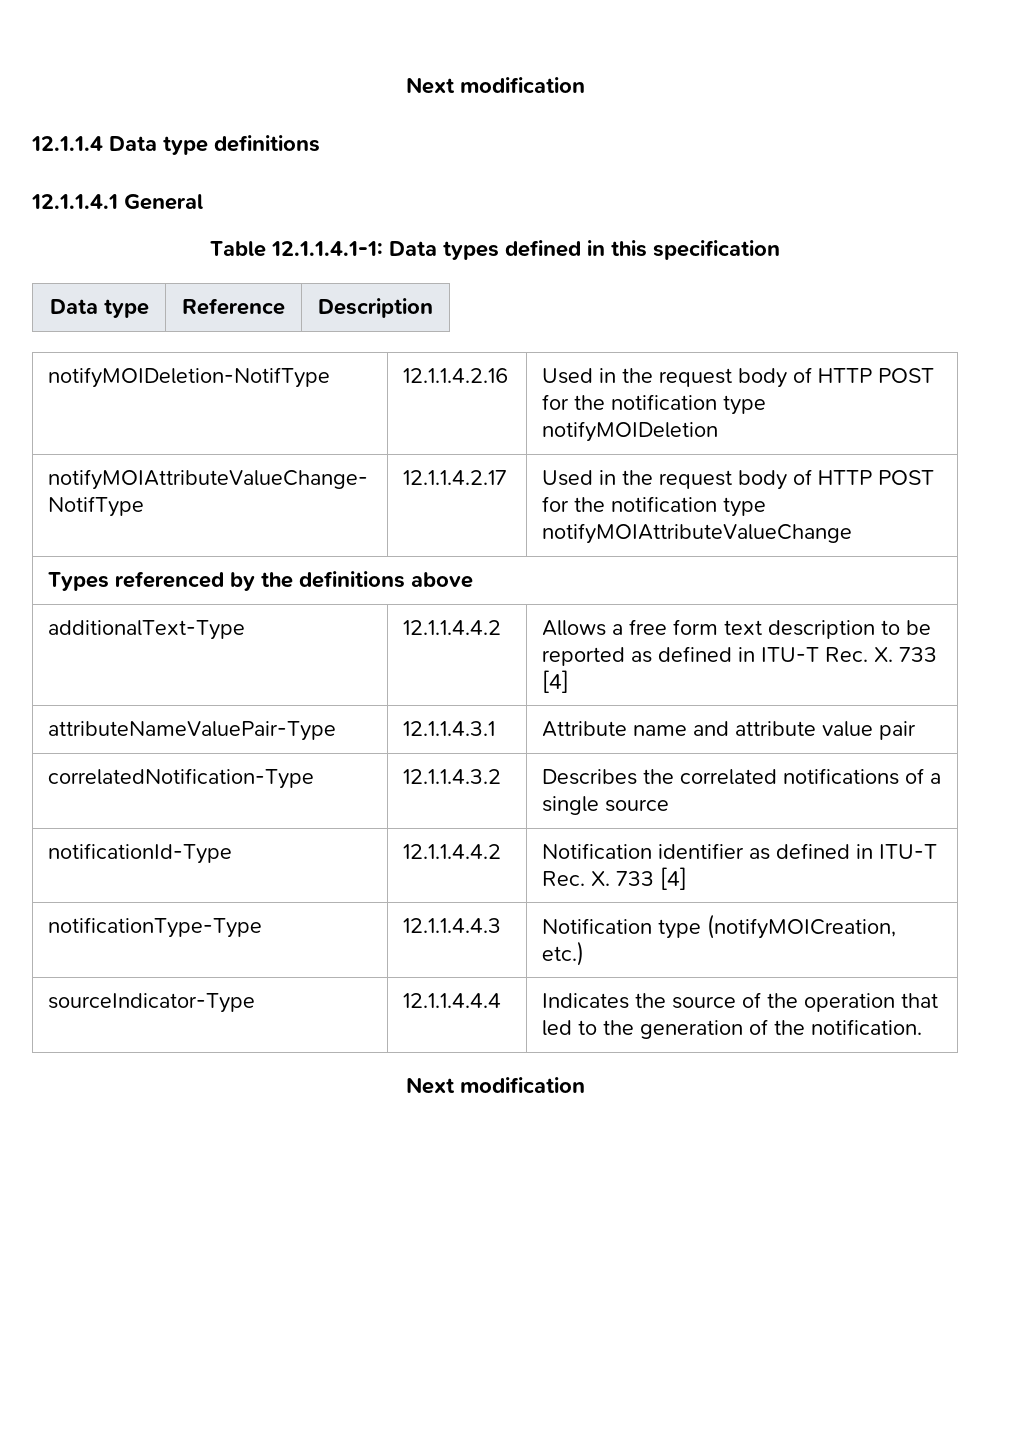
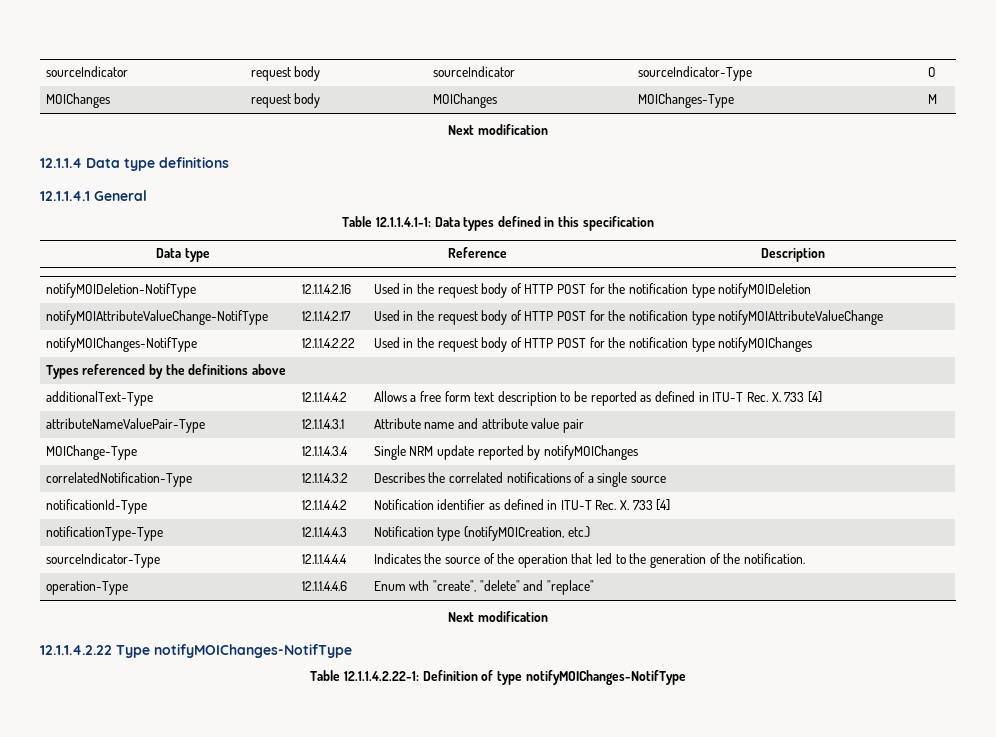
+ sourceIndicator | request body | sourceIndicator | sourceIndicator-Type | O
+ MOIChanges | request body | MOIChanges | MOIChanges-Type | M
+ notifyMOIChanges-NotifType | 12.1.1.4.2.22 | Used in the request body of HTTP POST for the notification type notifyMOIChanges
+ MOIChange-Type | 12.1.1.4.3.4 | Single NRM update reported by notifyMOIChanges
  sourceIndicator-Type | 12.1.1.4.4.4 | Indicates the source of the operation that led to the generation of the notification.
+ operation-Type | 12.1.1.4.4.6 | Enum wth "create", "delete" and "replace"
  Next modification
+ 12.1.1.4.2.22 Type notifyMOIChanges-NotifType
+ Table 12.1.1.4.2.22-1: Definition of type notifyMOIChanges-NotifType

